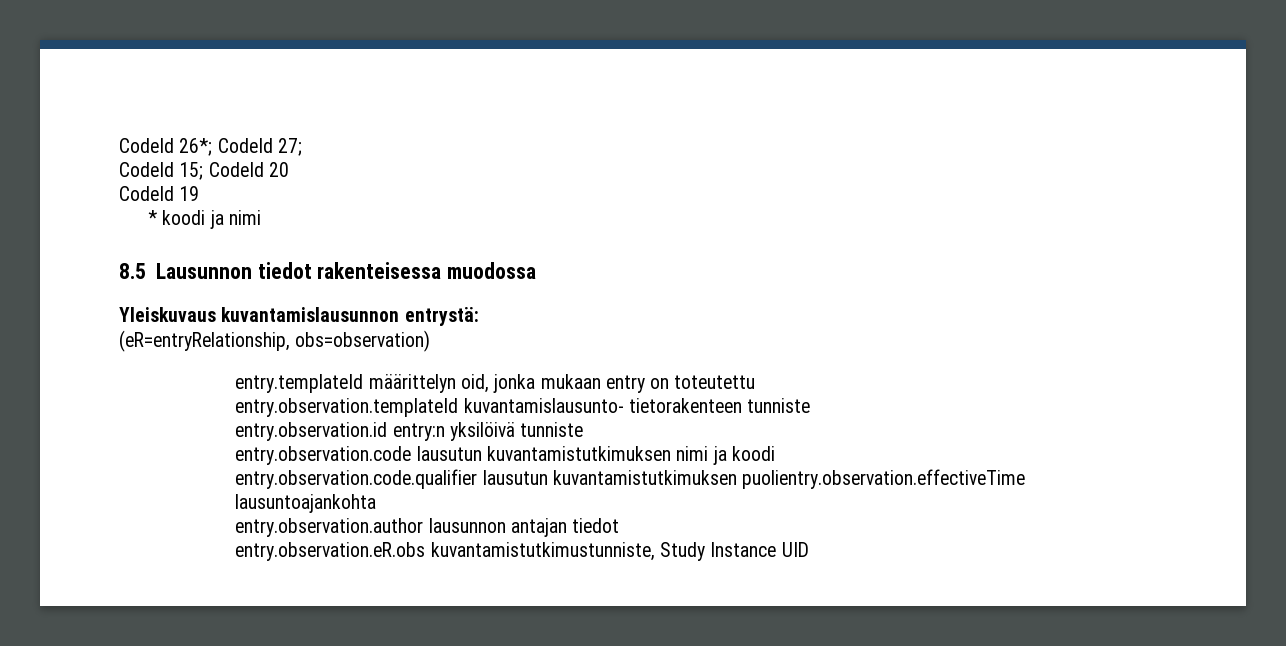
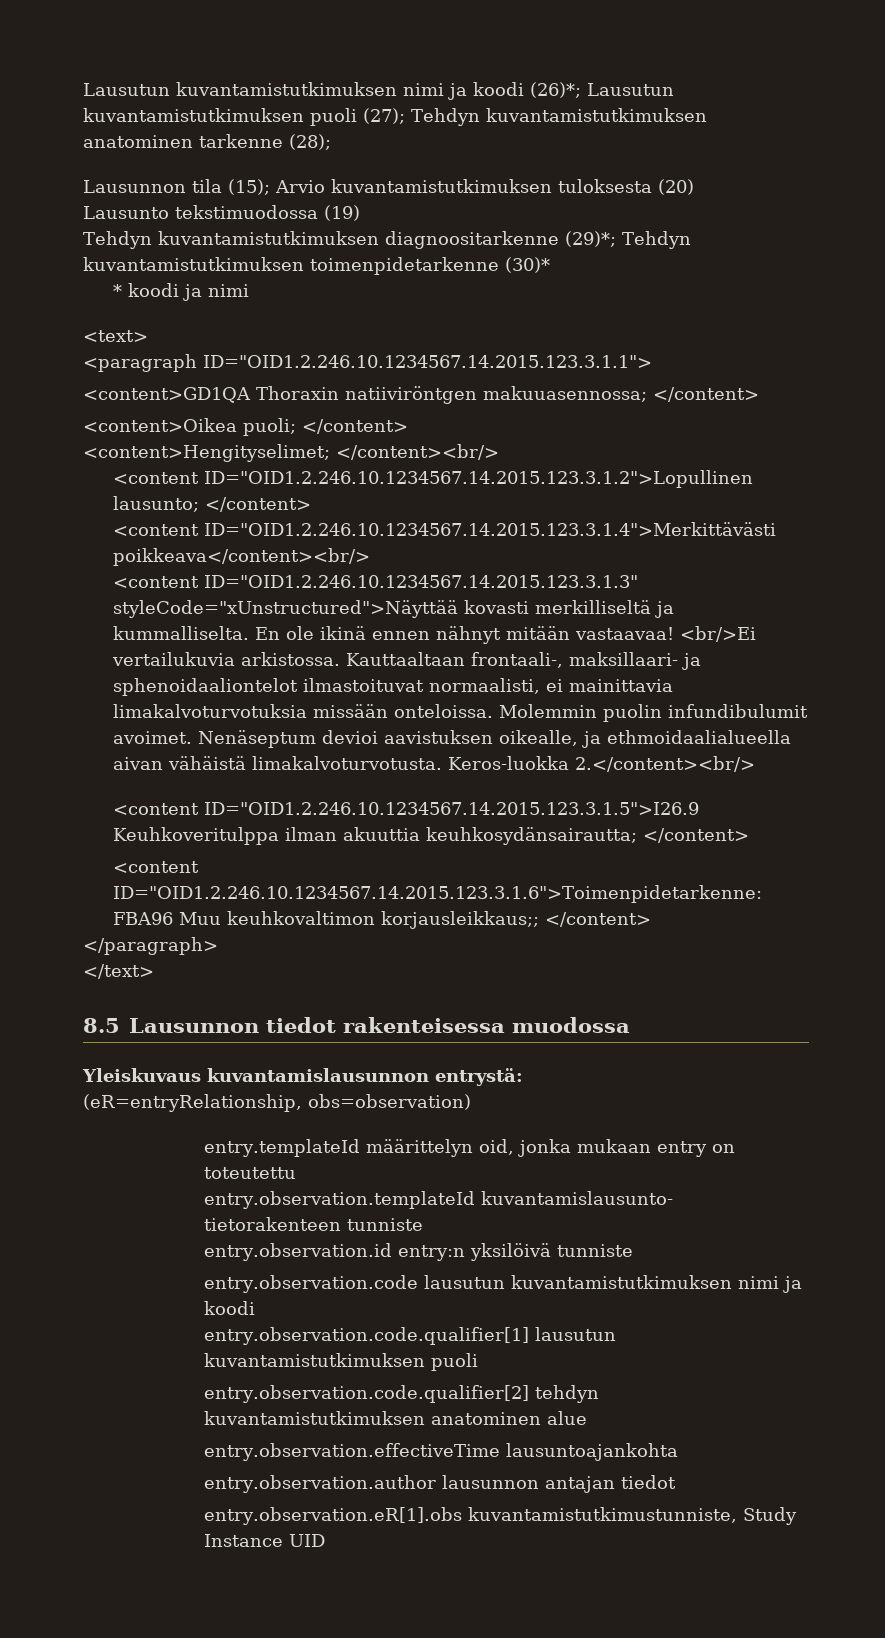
- CodeId 26*; CodeId 27;
- CodeId 15; CodeId 20
- CodeId 19
+ Lausutun kuvantamistutkimuksen nimi ja koodi (26)*; Lausutun kuvantamistutkimuksen puoli (27); Tehdyn kuvantamistutkimuksen anatominen tarkenne (28);
+ Lausunnon tila (15); Arvio kuvantamistutkimuksen tuloksesta (20)
+ Lausunto tekstimuodossa (19)
+ Tehdyn kuvantamistutkimuksen diagnoositarkenne (29)*; Tehdyn kuvantamistutkimuksen toimenpidetarkenne (30)*
  * koodi ja nimi
+ <text>
+ <paragraph ID="OID1.2.246.10.1234567.14.2015.123.3.1.1">
+ <content>GD1QA Thoraxin natiiviröntgen makuuasennossa; </content>
+ <content>Oikea puoli; </content>
+ <content>Hengityselimet; </content><br/>
+ <content ID="OID1.2.246.10.1234567.14.2015.123.3.1.2">Lopullinen lausunto; </content>
+ <content ID="OID1.2.246.10.1234567.14.2015.123.3.1.4">Merkittävästi poikkeava</content><br/>
+ <content ID="OID1.2.246.10.1234567.14.2015.123.3.1.3" styleCode="xUnstructured">Näyttää kovasti merkilliseltä ja kummalliselta. En ole ikinä ennen nähnyt mitään vastaavaa! <br/>Ei vertailukuvia arkistossa. Kauttaaltaan frontaali-, maksillaari- ja sphenoidaaliontelot ilmastoituvat normaalisti, ei mainittavia limakalvoturvotuksia missään onteloissa. Molemmin puolin infundibulumit avoimet. Nenäseptum devioi aavistuksen oikealle, ja ethmoidaalialueella aivan vähäistä limakalvoturvotusta. Keros-luokka 2.</content><br/>
+ <content ID="OID1.2.246.10.1234567.14.2015.123.3.1.5">I26.9 Keuhkoveritulppa ilman akuuttia keuhkosydänsairautta; </content>
+ <content ID="OID1.2.246.10.1234567.14.2015.123.3.1.6">Toimenpidetarkenne: FBA96 Muu keuhkovaltimon korjausleikkaus;; </content>
+ </paragraph>
+ </text>
- entry.observation.code.qualifier lausutun kuvantamistutkimuksen puolientry.observation.effectiveTime lausuntoajankohta
+ entry.observation.code.qualifier[1] lausutun kuvantamistutkimuksen puoli
+ entry.observation.code.qualifier[2] tehdyn kuvantamistutkimuksen anatominen alue
+ entry.observation.effectiveTime lausuntoajankohta
- entry.observation.eR.obs kuvantamistutkimustunniste, Study Instance UID
+ entry.observation.eR[1].obs kuvantamistutkimustunniste, Study Instance UID

